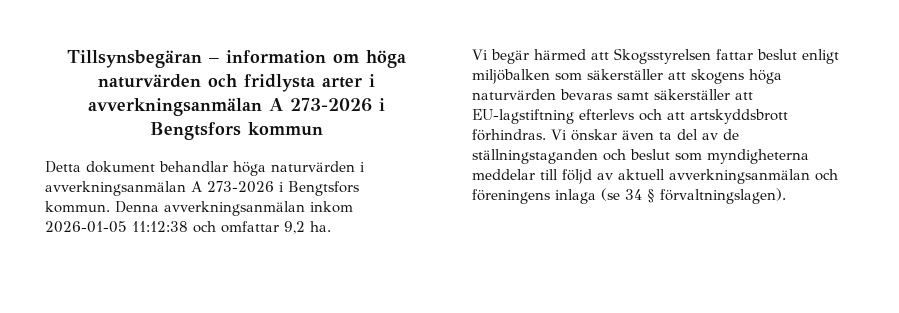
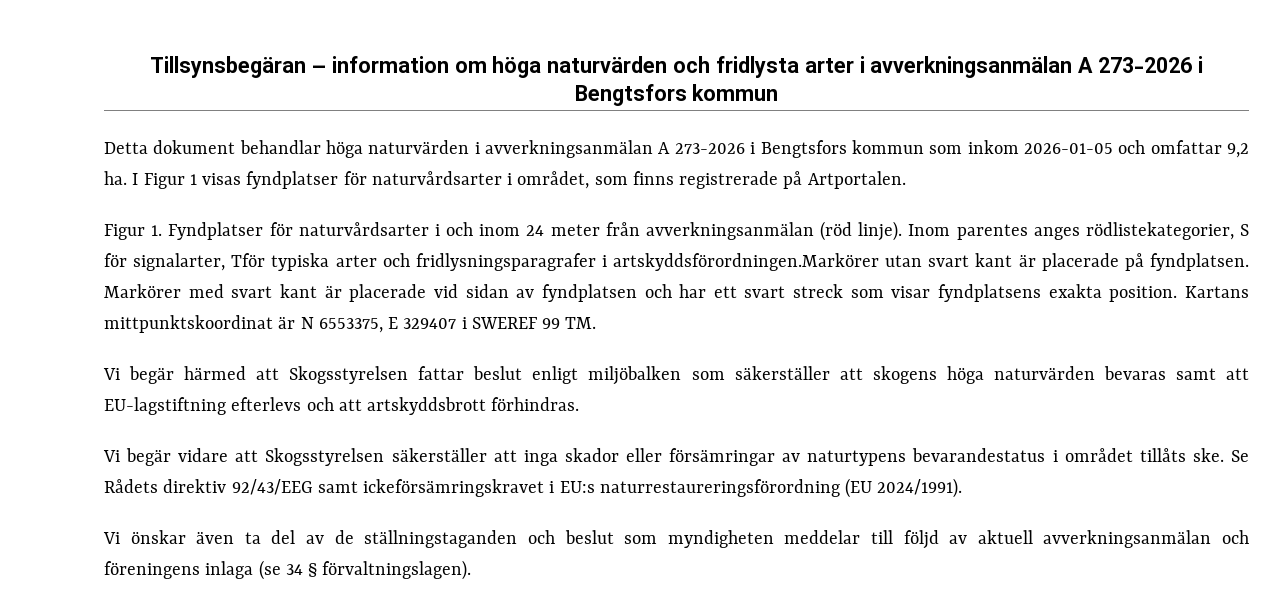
- Detta dokument behandlar höga naturvärden i avverkningsanmälan A 273-2026 i Bengtsfors kommun. Denna avverkningsanmälan inkom 2026-01-05 11:12:38 och omfattar 9,2 ha.
+ Detta dokument behandlar höga naturvärden i avverkningsanmälan A 273-2026 i Bengtsfors kommun som inkom 2026-01-05 och omfattar 9,2 ha. I Figur 1 visas fyndplatser för naturvårdsarter i området, som finns registrerade på Artportalen.
+ Figur 1. Fyndplatser för naturvårdsarter i och inom 24 meter från avverkningsanmälan (röd linje). Inom parentes anges rödlistekategorier, S för signalarter, Tför typiska arter och fridlysningsparagrafer i artskyddsförordningen.Markörer utan svart kant är placerade på fyndplatsen. Markörer med svart kant är placerade vid sidan av fyndplatsen och har ett svart streck som visar fyndplatsens exakta position. Kartans mittpunktskoordinat är N 6553375, E 329407 i SWEREF 99 TM.
- Vi begär härmed att Skogsstyrelsen fattar beslut enligt miljöbalken som säkerställer att skogens höga naturvärden bevaras samt säkerställer att EU-lagstiftning efterlevs och att artskyddsbrott förhindras. Vi önskar även ta del av de ställningstaganden och beslut som myndigheterna meddelar till följd av aktuell avverkningsanmälan och föreningens inlaga (se 34 § förvaltningslagen).
+ Vi begär härmed att Skogsstyrelsen fattar beslut enligt miljöbalken som säkerställer att skogens höga naturvärden bevaras samt att EU-lagstiftning efterlevs och att artskyddsbrott förhindras.
+ Vi begär vidare att Skogsstyrelsen säkerställer att inga skador eller försämringar av naturtypens bevarandestatus i området tillåts ske. Se Rådets direktiv 92/43/EEG samt ickeförsämringskravet i EU:s naturrestaureringsförordning (EU 2024/1991).
+ Vi önskar även ta del av de ställningstaganden och beslut som myndigheten meddelar till följd av aktuell avverkningsanmälan och föreningens inlaga (se 34 § förvaltningslagen).

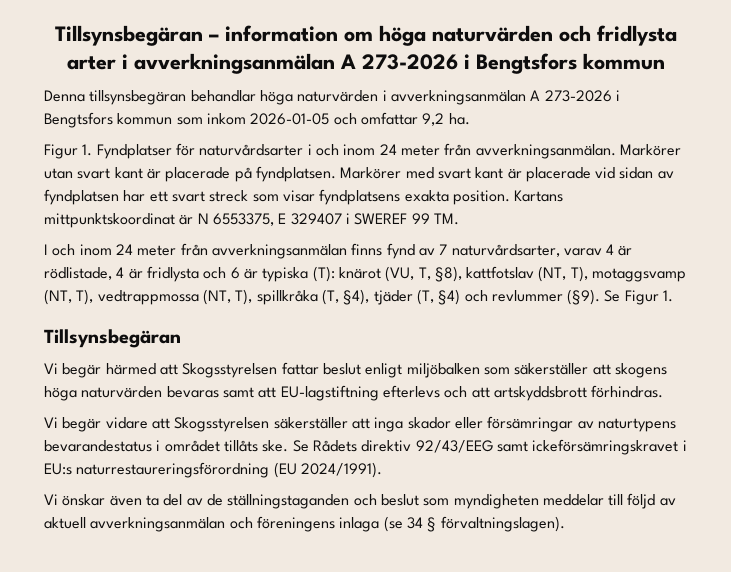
- Detta dokument behandlar höga naturvärden i avverkningsanmälan A 273-2026 i Bengtsfors kommun som inkom 2026-01-05 och omfattar 9,2 ha. I Figur 1 visas fyndplatser för naturvårdsarter i området, som finns registrerade på Artportalen.
+ Denna tillsynsbegäran behandlar höga naturvärden i avverkningsanmälan A 273-2026 i Bengtsfors kommun som inkom 2026-01-05 och omfattar 9,2 ha.
- Figur 1. Fyndplatser för naturvårdsarter i och inom 24 meter från avverkningsanmälan (röd linje). Inom parentes anges rödlistekategorier, S för signalarter, Tför typiska arter och fridlysningsparagrafer i artskyddsförordningen.Markörer utan svart kant är placerade på fyndplatsen.
+ Figur 1. Fyndplatser för naturvårdsarter i och inom 24 meter från avverkningsanmälan. Markörer utan svart kant är placerade på fyndplatsen.
- Markörer med svart kant är placerade vid sidan av fyndplatsen och har ett svart streck som visar fyndplatsens exakta position.
+ Markörer med svart kant är placerade vid sidan av fyndplatsen har ett svart streck som visar fyndplatsens exakta position.
+ I och inom 24 meter från avverkningsanmälan finns fynd av 7 naturvårdsarter, varav 4 är rödlistade, 4 är fridlysta och 6 är typiska (T): knärot (VU, T, §8), kattfotslav (NT, T), motaggsvamp (NT, T), vedtrappmossa (NT, T), spillkråka (T, §4), tjäder (T, §4) och revlummer (§9). Se Figur 1.
+ Tillsynsbegäran

